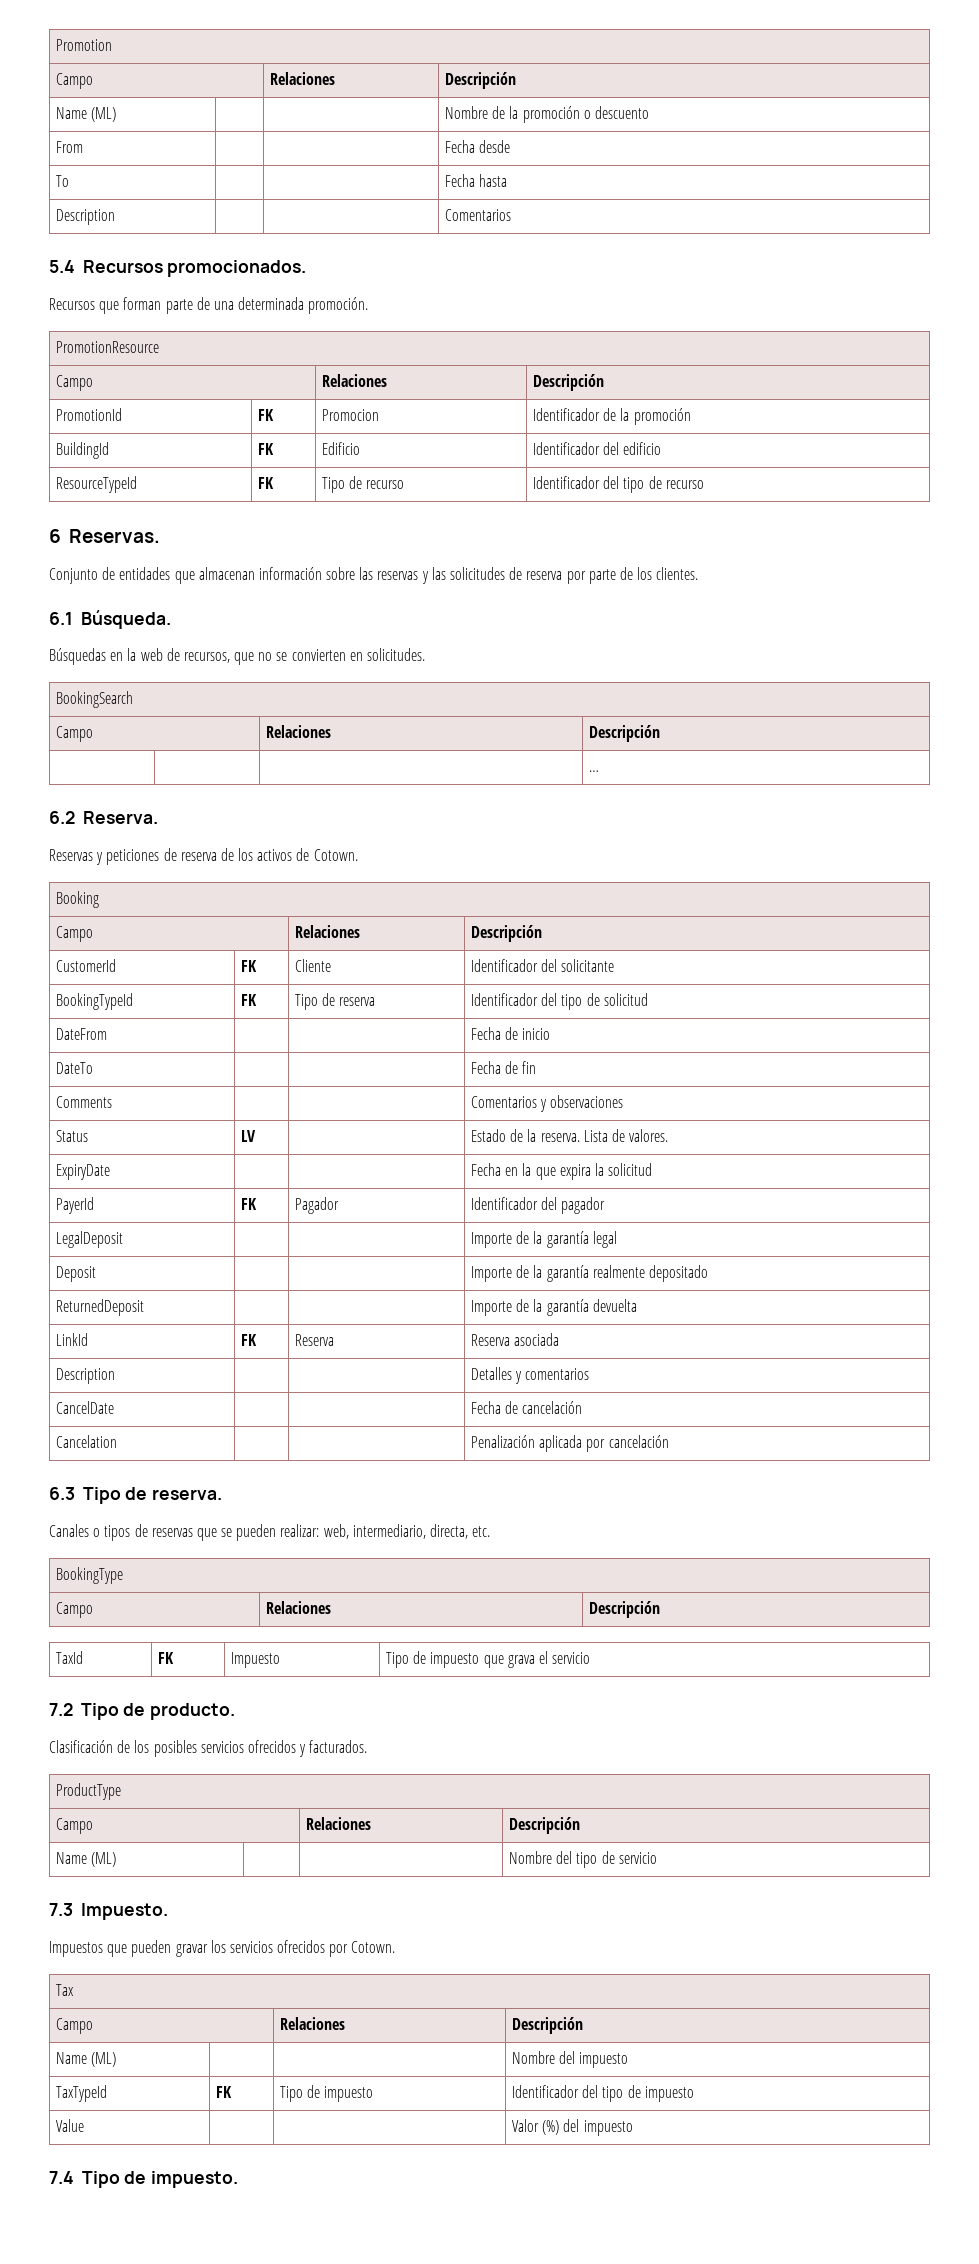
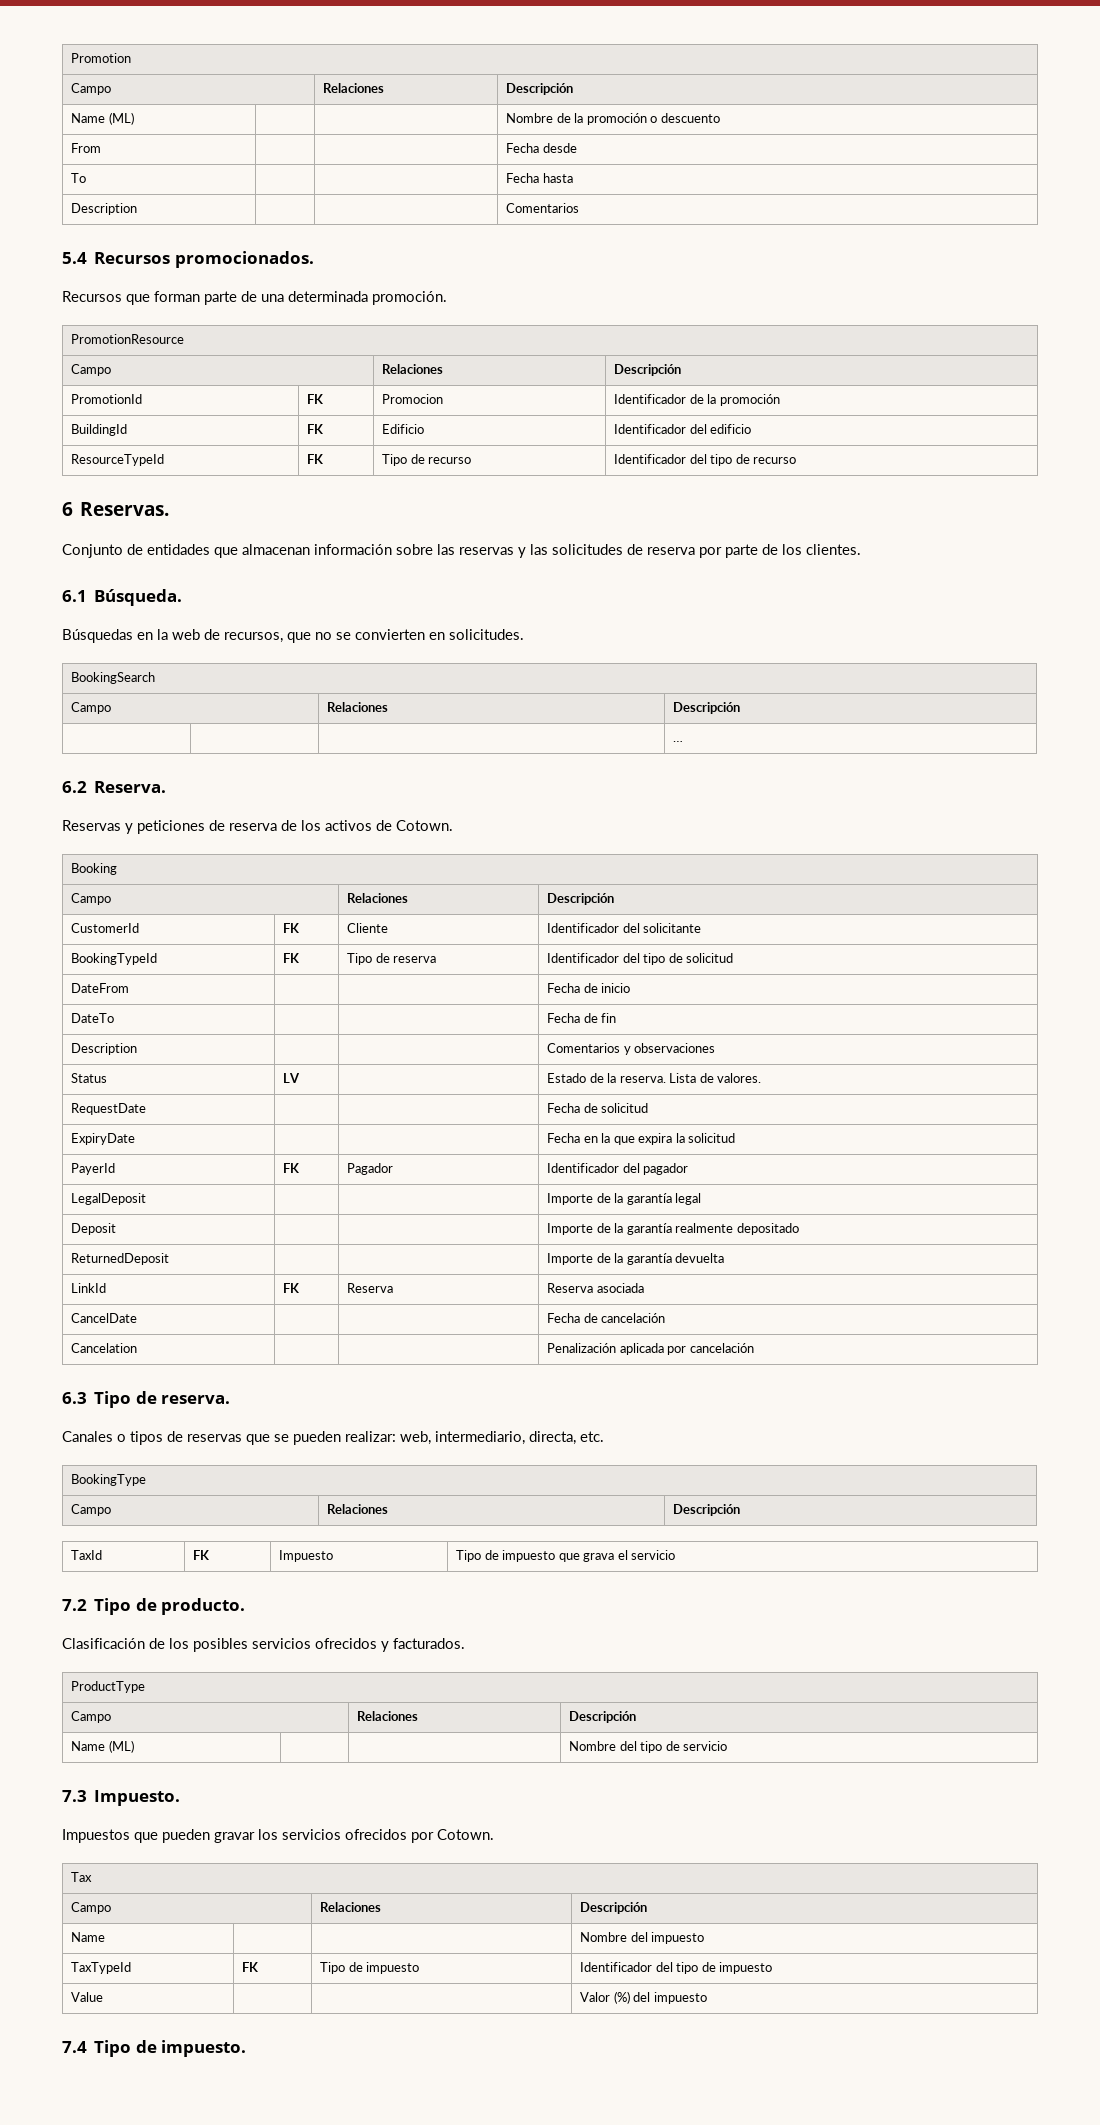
- Comments | | | Comentarios y observaciones
+ Description | | | Comentarios y observaciones
+ RequestDate | | | Fecha de solicitud
- Description | | | Detalles y comentarios
- Name (ML) | | | Nombre del impuesto
+ Name | | | Nombre del impuesto

